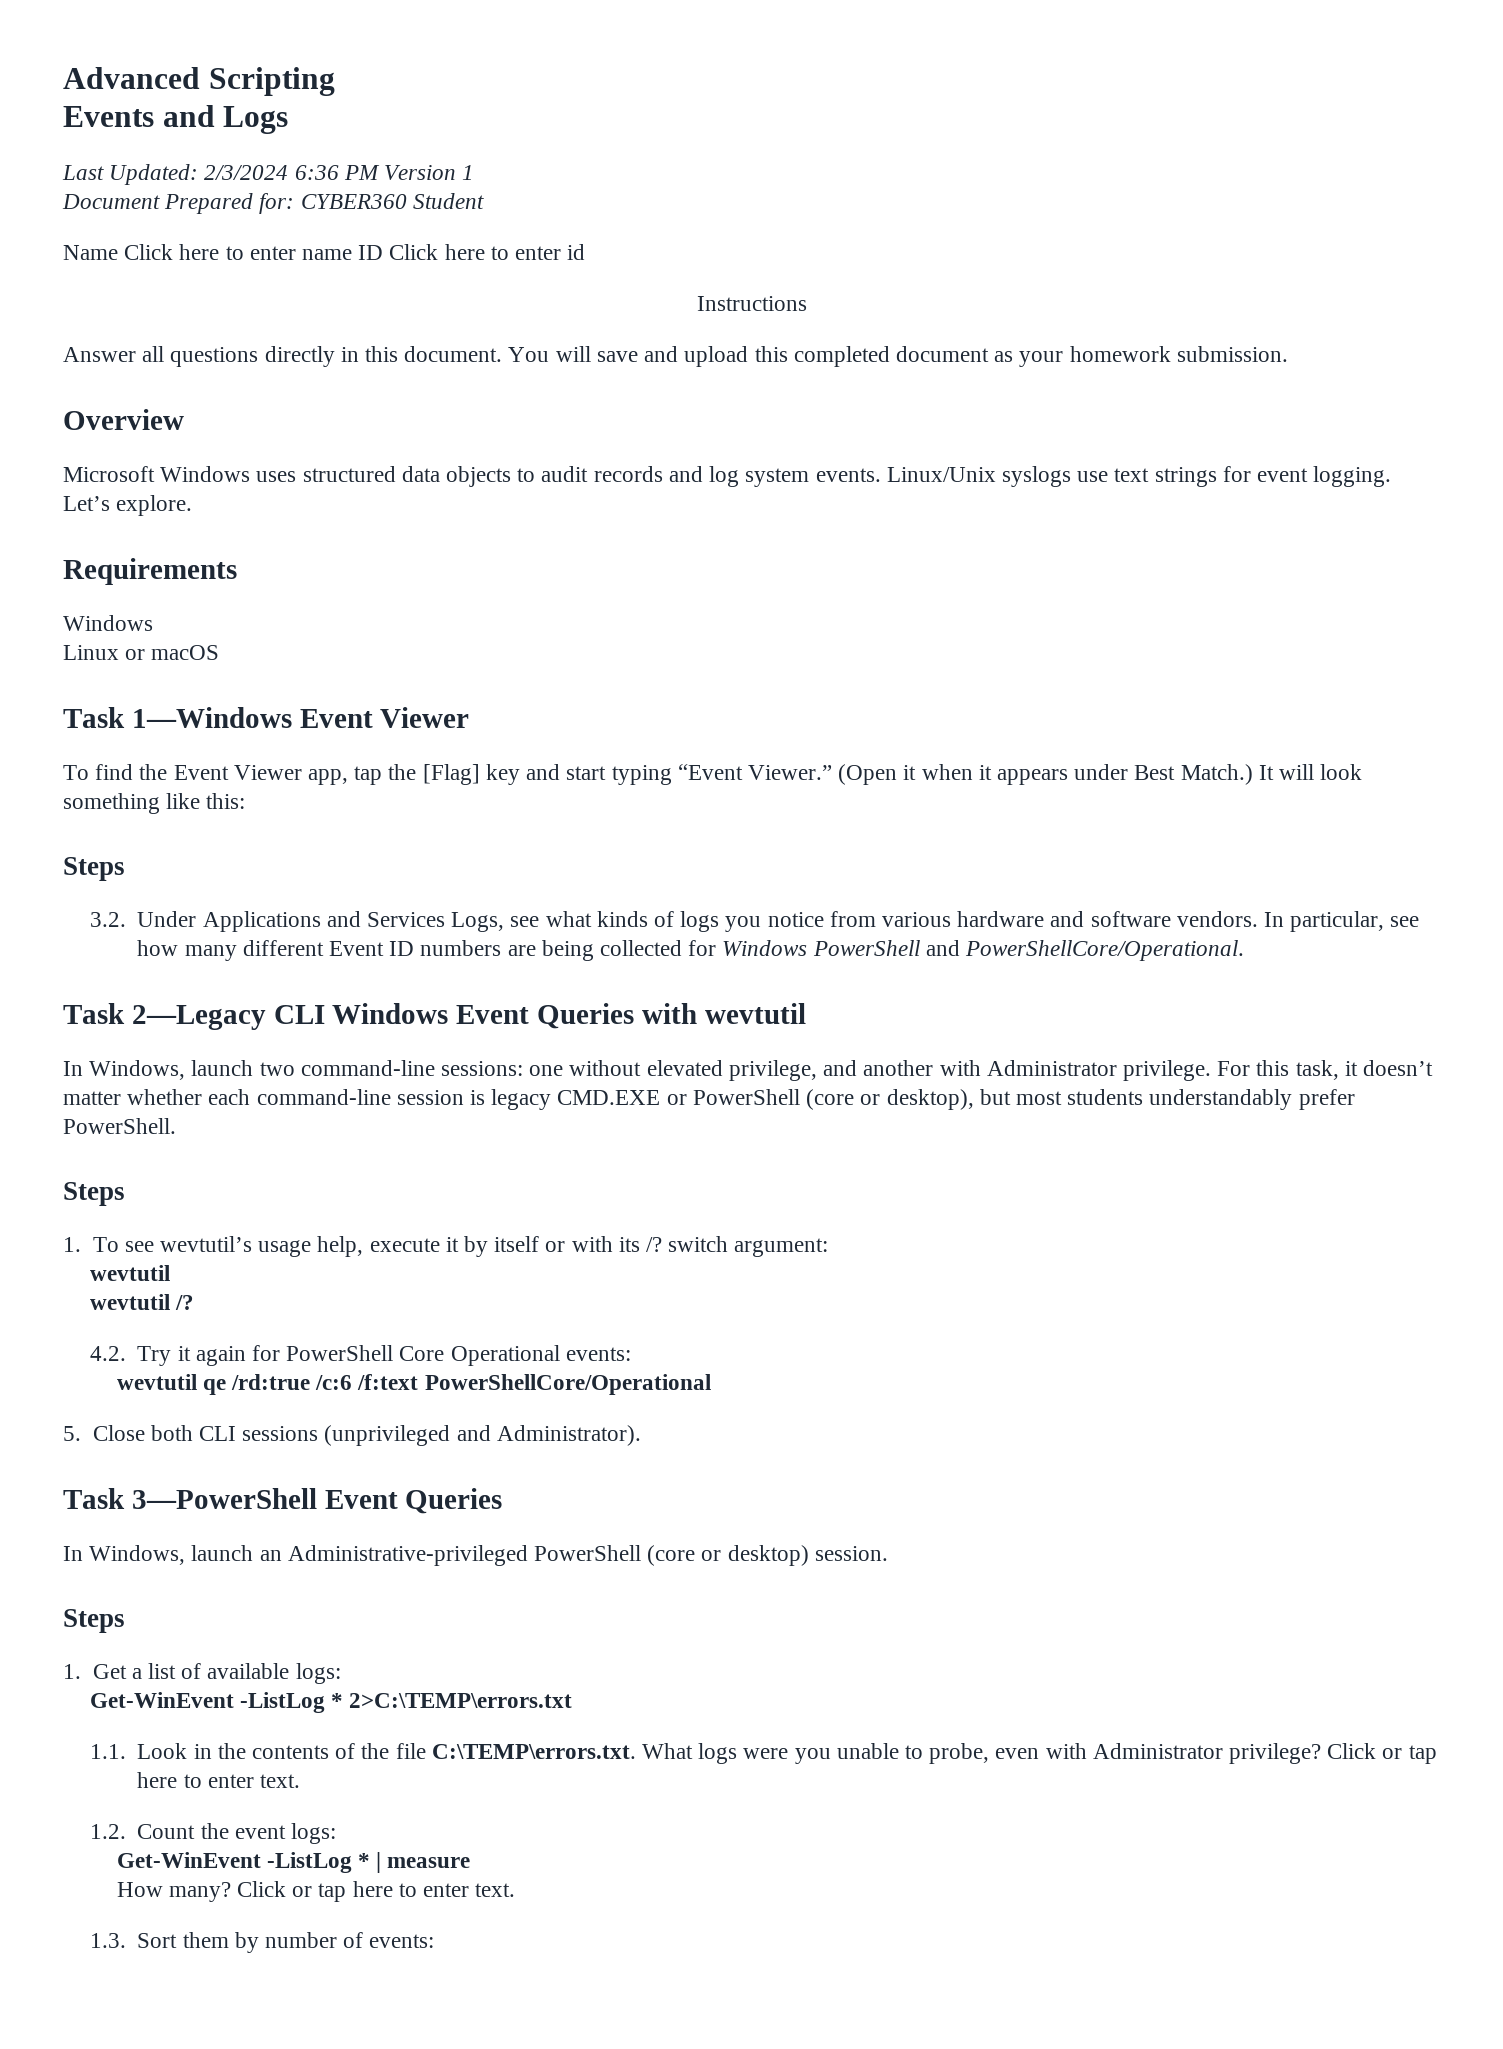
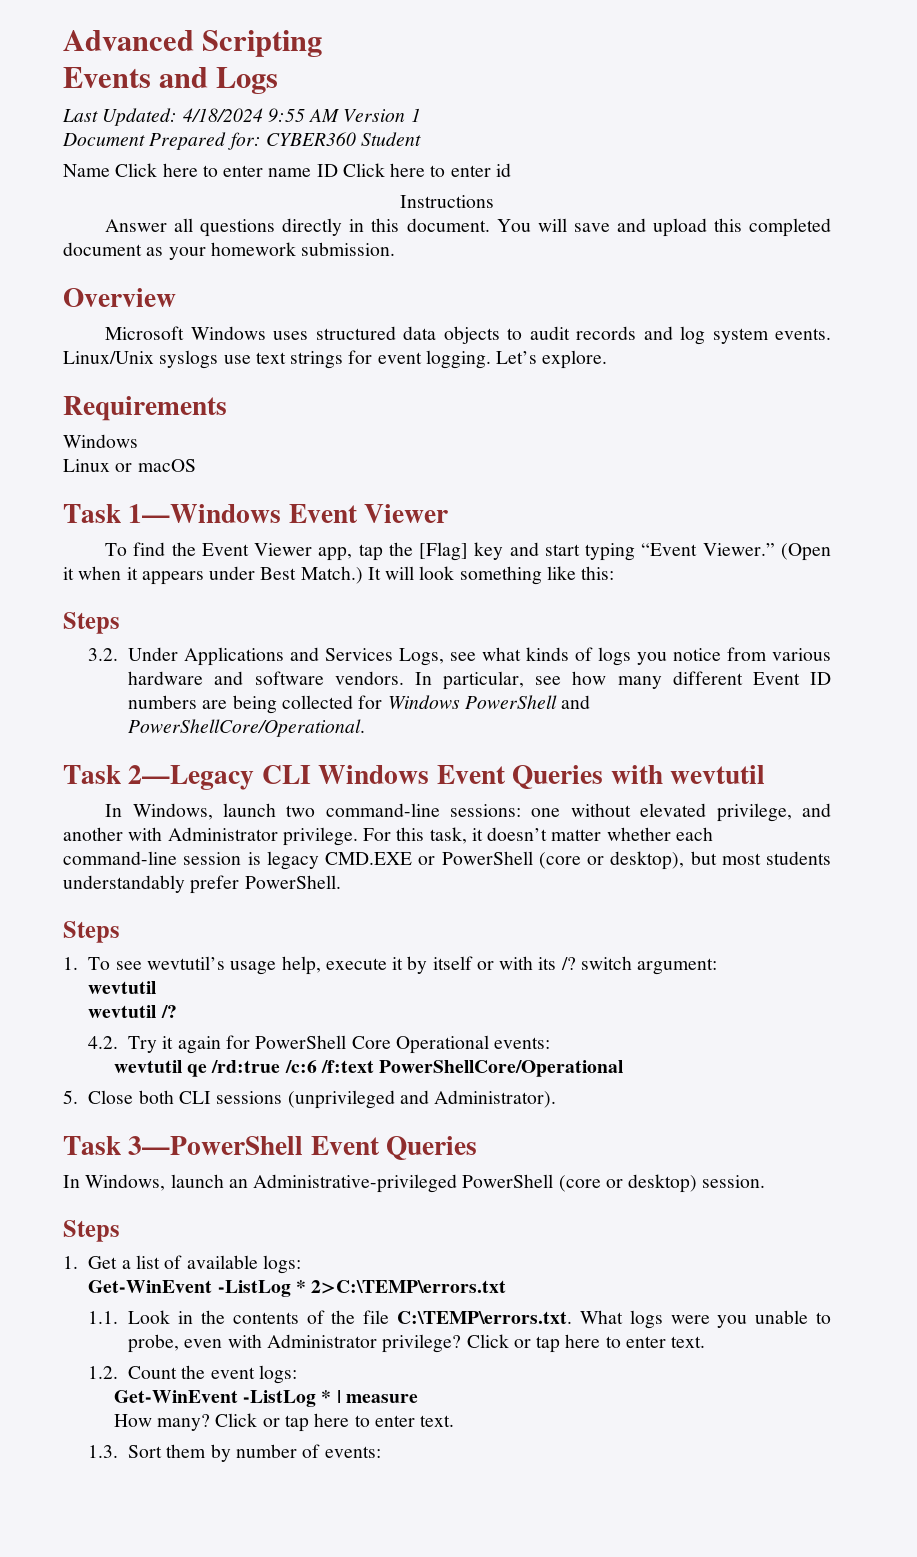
- Last Updated: 2/3/2024 6:36 PM Version 1
+ Last Updated: 4/18/2024 9:55 AM Version 1

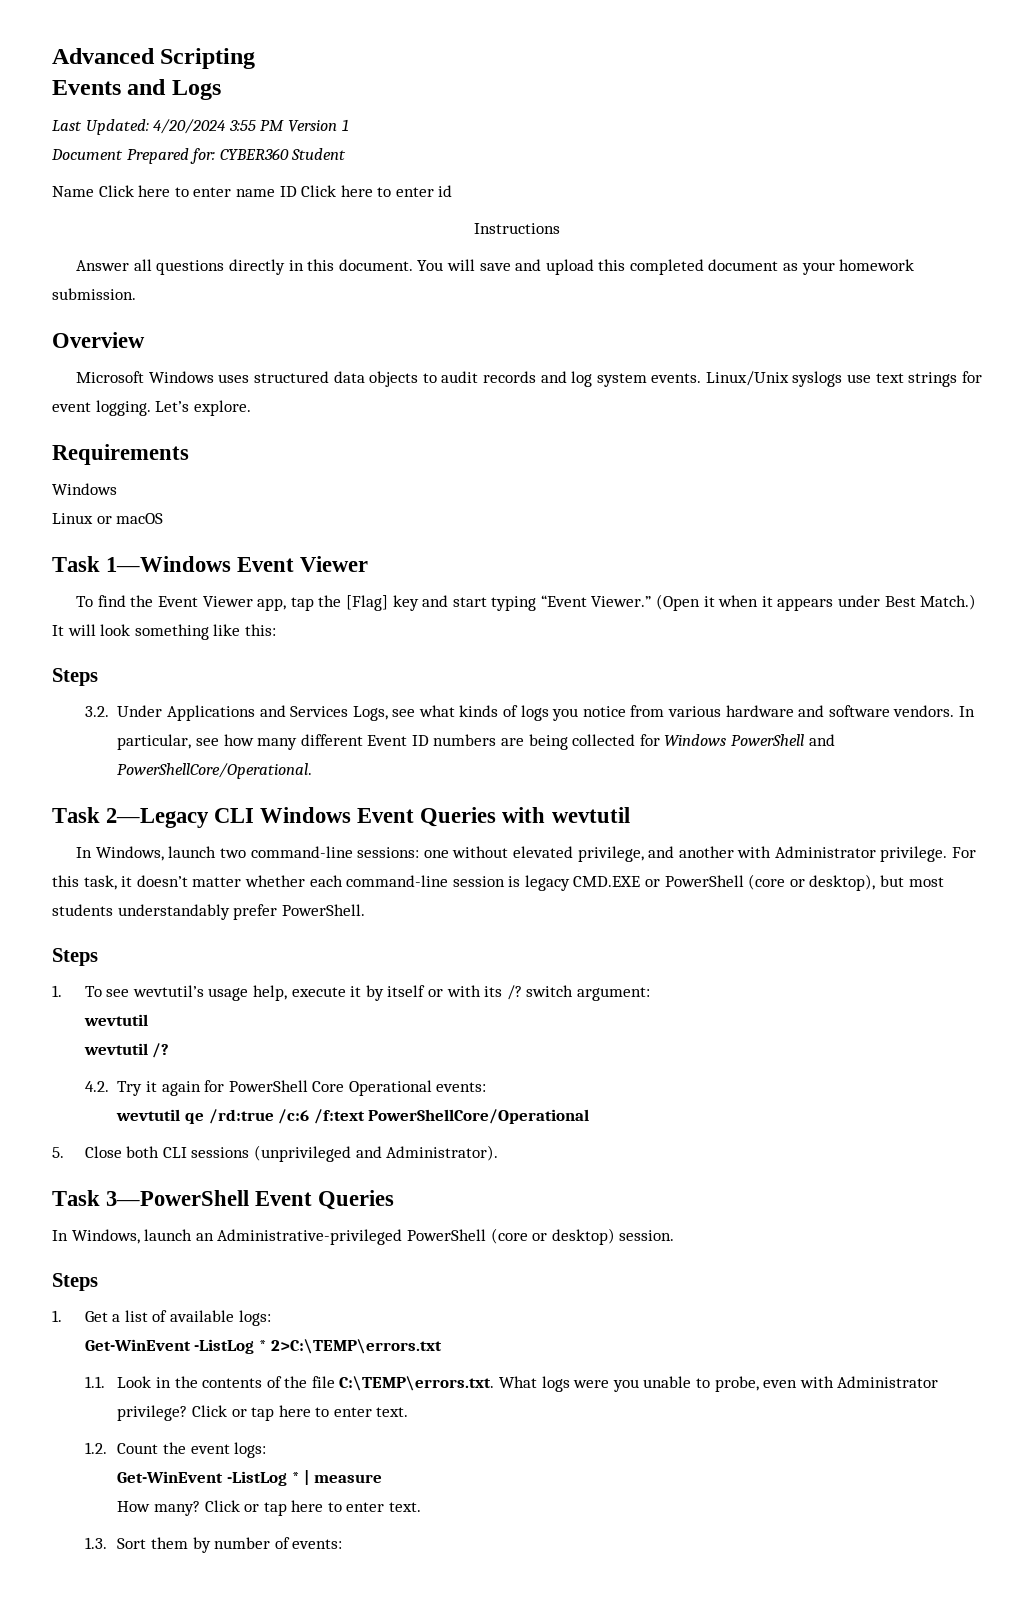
- Last Updated: 4/18/2024 9:55 AM Version 1
+ Last Updated: 4/20/2024 3:55 PM Version 1

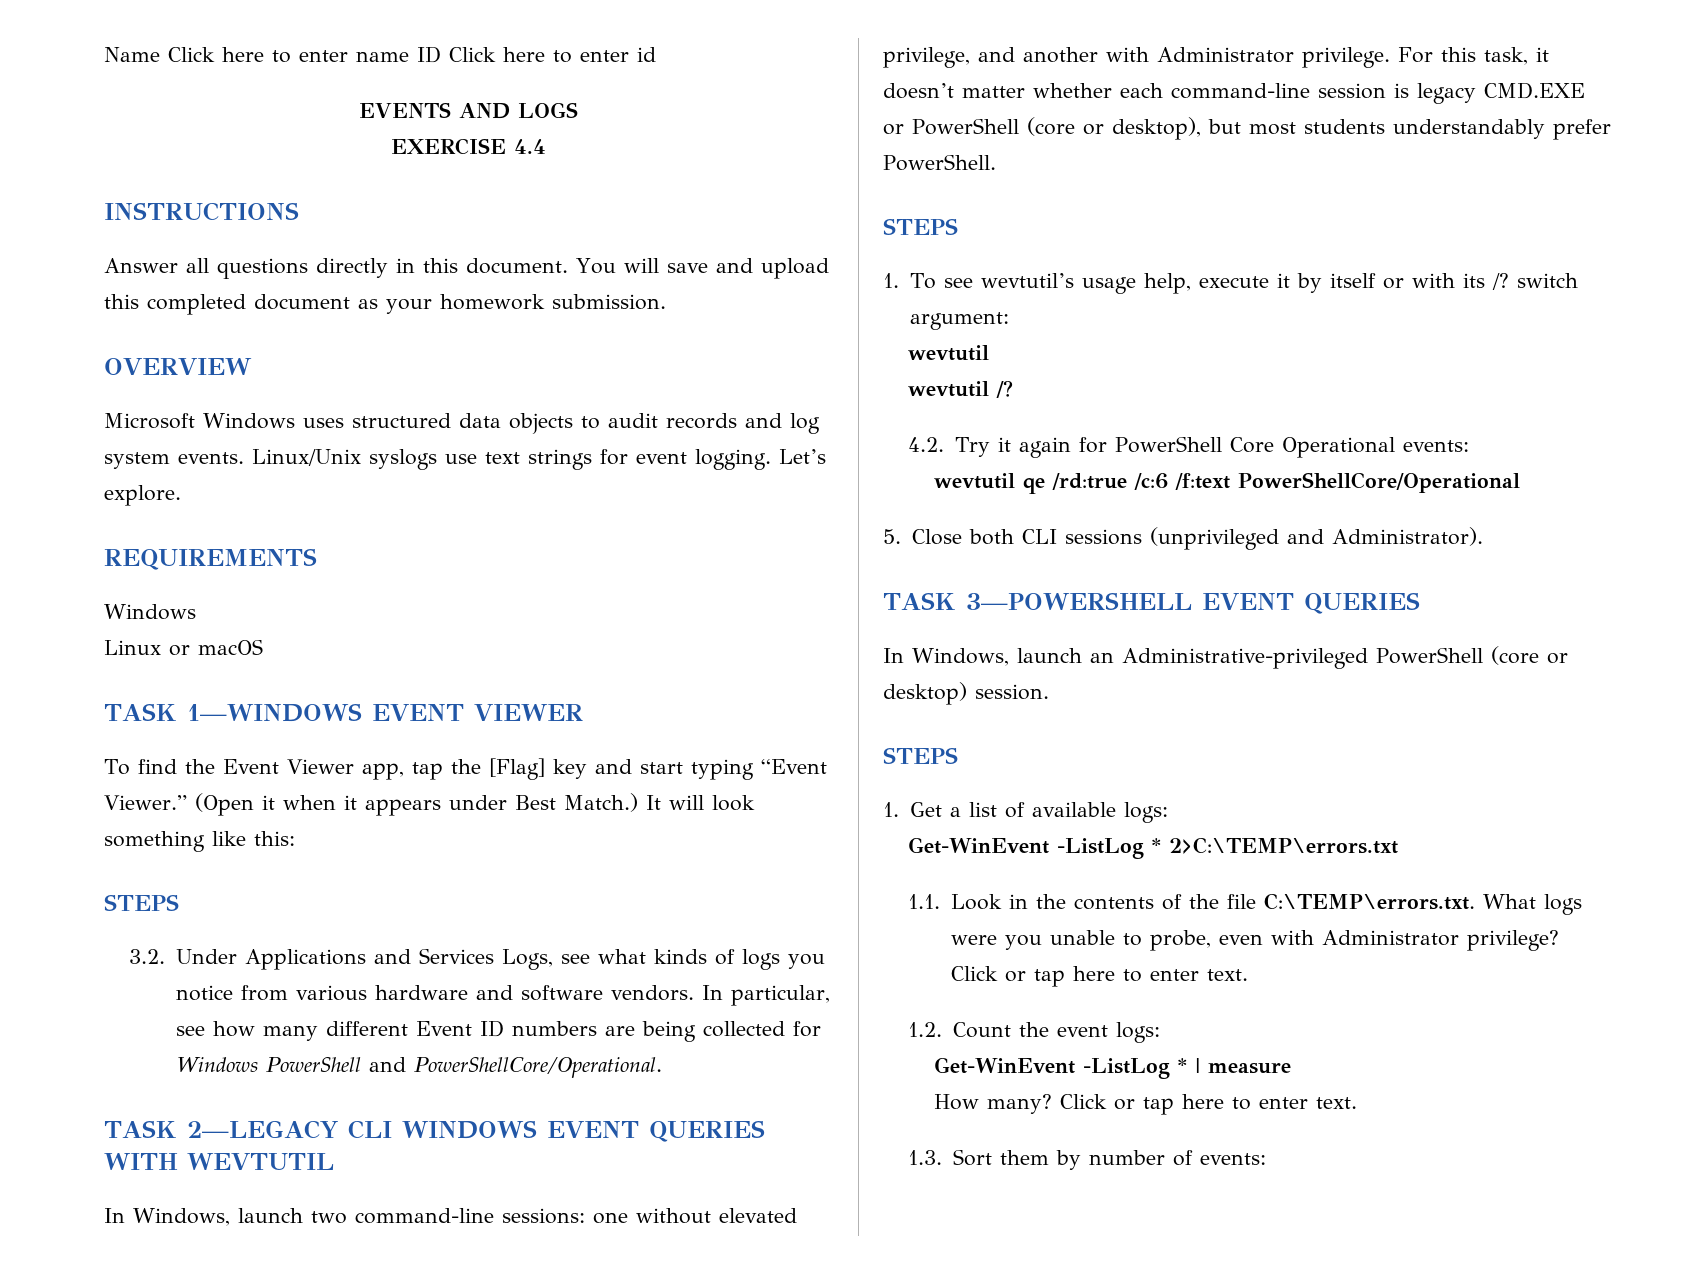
- Advanced Scripting
- Events and Logs
- Last Updated: 4/20/2024 3:55 PM Version 1
- Document Prepared for: CYBER360 Student
- Instructions
+ EVENTS AND LOGS
+ EXERCISE 4.4
+ INSTRUCTIONS
- Overview
+ OVERVIEW
- Requirements
+ REQUIREMENTS
- Task 1—Windows Event Viewer
+ TASK 1—WINDOWS EVENT VIEWER
  It will look something like this:
- Steps
+ STEPS
- Task 2—Legacy CLI Windows Event Queries with wevtutil
+ TASK 2—LEGACY CLI WINDOWS EVENT QUERIES WITH WEVTUTIL
  For this task, it doesn’t matter whether each command-line session is legacy CMD.EXE or PowerShell (core or desktop), but most students understandably prefer PowerShell.
- Steps
+ STEPS
- Task 3—PowerShell Event Queries
+ TASK 3—POWERSHELL EVENT QUERIES
  In Windows, launch an Administrative-privileged PowerShell (core or desktop) session.
- Steps
+ STEPS

